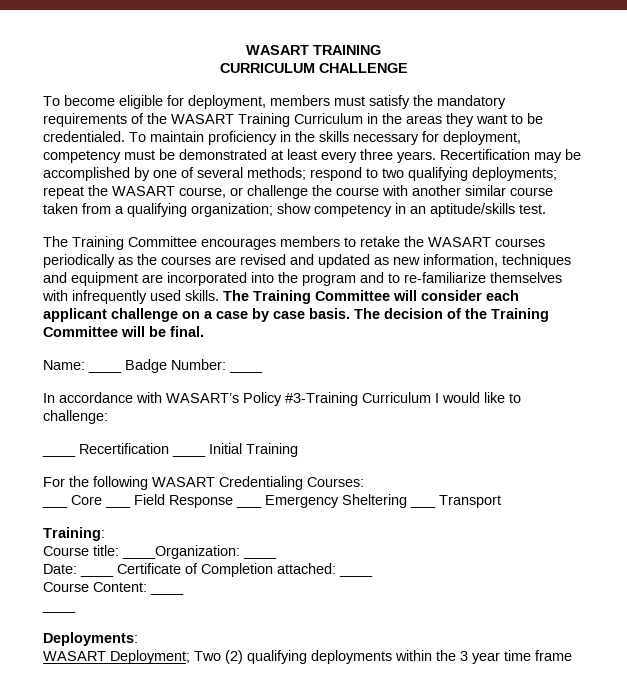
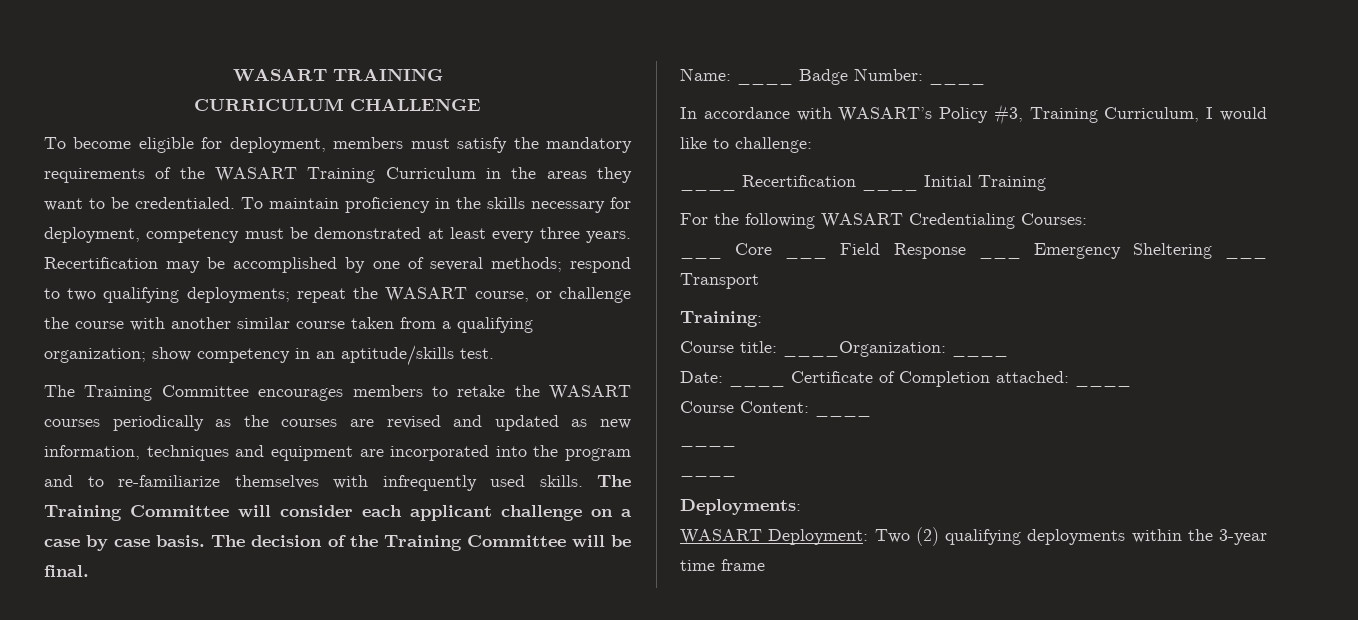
- In accordance with WASART’s Policy #3-Training Curriculum I would like to challenge:
+ In accordance with WASART’s Policy #3, Training Curriculum, I would like to challenge:
  Course Content: ____
+ ____
- WASART Deployment; Two (2) qualifying deployments within the 3 year time frame
+ WASART Deployment: Two (2) qualifying deployments within the 3-year time frame

